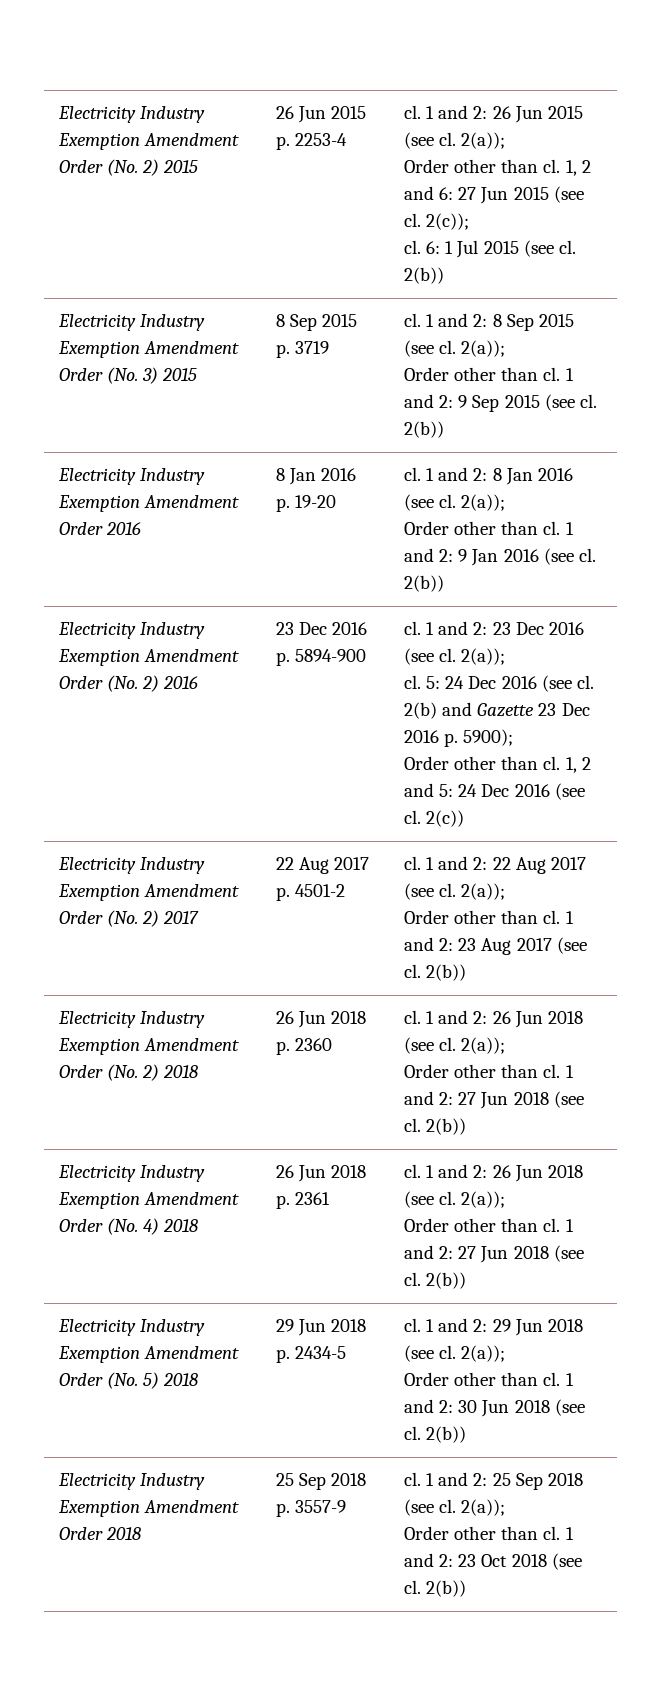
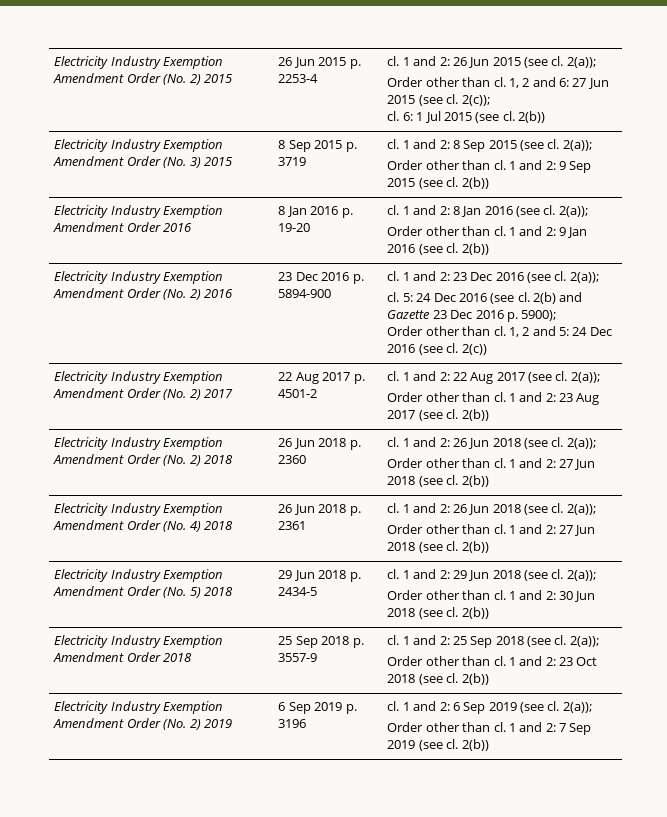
+ Electricity Industry Exemption Amendment Order (No. 2) 2019 | 6 Sep 2019 p. 3196 | cl. 1 and 2: 6 Sep 2019 (see cl. 2(a));
+ Order other than cl. 1 and 2: 7 Sep 2019 (see cl. 2(b))

